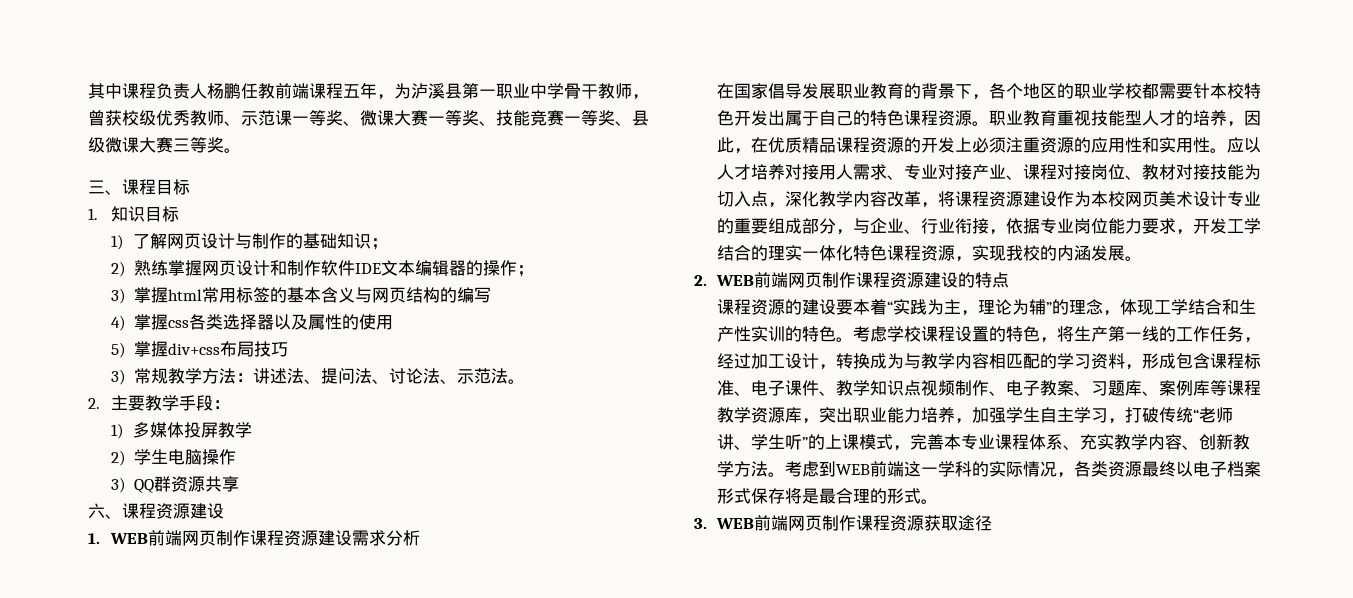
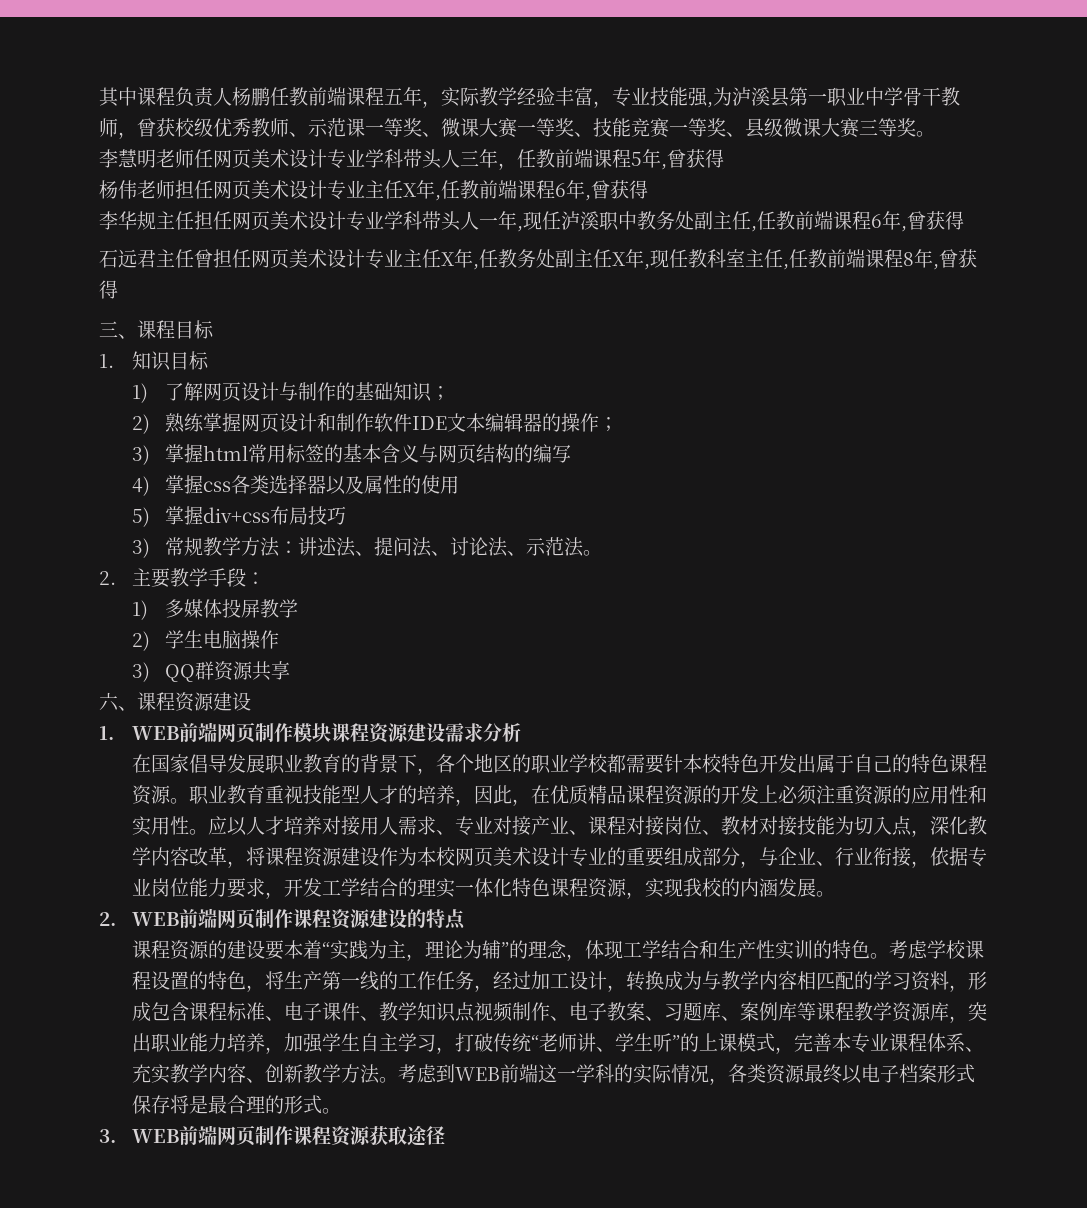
- 其中课程负责人杨鹏任教前端课程五年，为泸溪县第一职业中学骨干教师，曾获校级优秀教师、示范课一等奖、微课大赛一等奖、技能竞赛一等奖、县级微课大赛三等奖。
+ 其中课程负责人杨鹏任教前端课程五年，实际教学经验丰富，专业技能强,为泸溪县第一职业中学骨干教师，曾获校级优秀教师、示范课一等奖、微课大赛一等奖、技能竞赛一等奖、县级微课大赛三等奖。
+ 李慧明老师任网页美术设计专业学科带头人三年，任教前端课程5年,曾获得
+ 杨伟老师担任网页美术设计专业主任X年,任教前端课程6年,曾获得
+ 李华规主任担任网页美术设计专业学科带头人一年,现任泸溪职中教务处副主任,任教前端课程6年,曾获得
+ 石远君主任曾担任网页美术设计专业主任X年,任教务处副主任X年,现任教科室主任,任教前端课程8年,曾获得
- 1. WEB前端网页制作课程资源建设需求分析
+ 1. WEB前端网页制作模块课程资源建设需求分析

